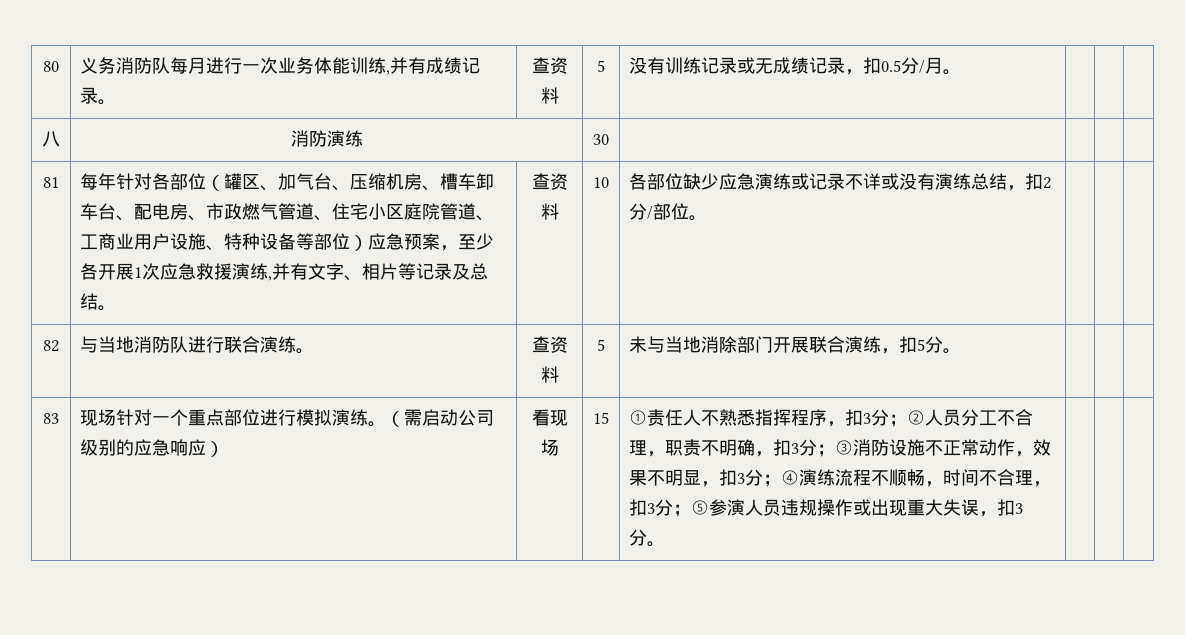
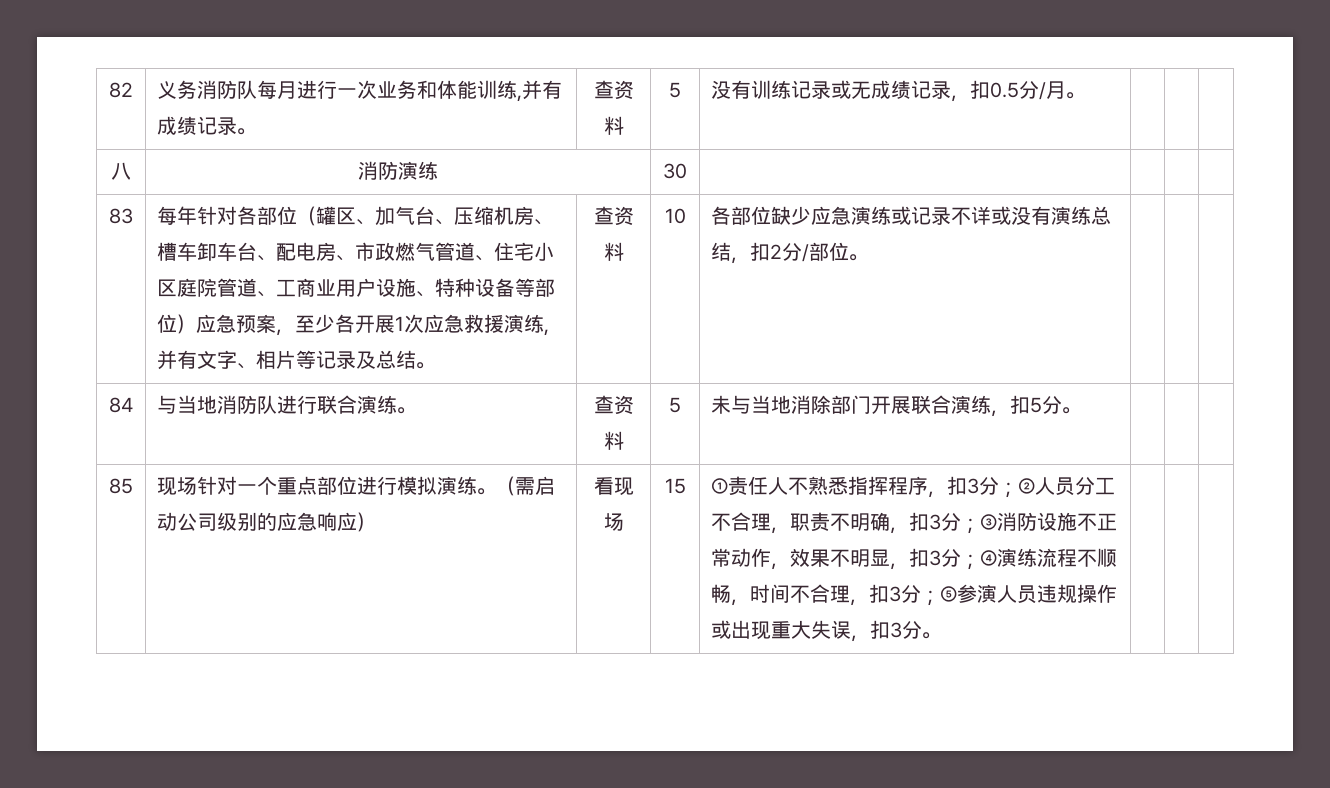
- 80 | 义务消防队每月进行一次业务体能训练,并有成绩记录。 | 查资料 | 5 | 没有训练记录或无成绩记录，扣0.5分/月。 | | |
+ 82 | 义务消防队每月进行一次业务和体能训练,并有成绩记录。 | 查资料 | 5 | 没有训练记录或无成绩记录，扣0.5分/月。 | | |
- 81
+ 83
- 82 | 与当地消防队进行联合演练。 | 查资料 | 5 | 未与当地消除部门开展联合演练，扣5分。 | | |
+ 84 | 与当地消防队进行联合演练。 | 查资料 | 5 | 未与当地消除部门开展联合演练，扣5分。 | | |
- 83
+ 85

